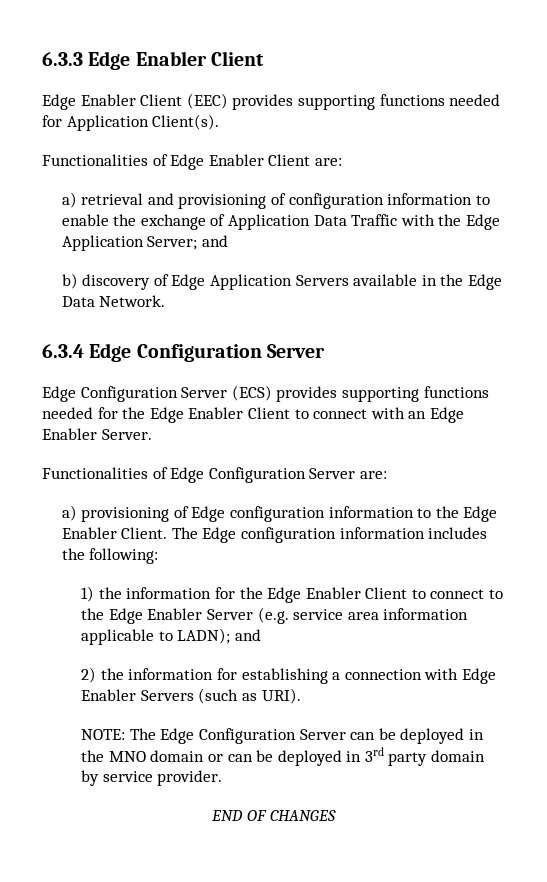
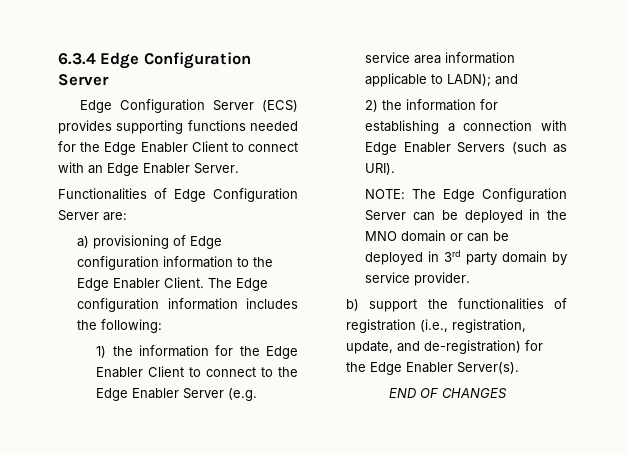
- 6.3.3 Edge Enabler Client
- Edge Enabler Client (EEC) provides supporting functions needed for Application Client(s).
- Functionalities of Edge Enabler Client are:
- a) retrieval and provisioning of configuration information to enable the exchange of Application Data Traffic with the Edge Application Server; and
- b) discovery of Edge Application Servers available in the Edge Data Network.
+ b) support the functionalities of registration (i.e., registration, update, and de-registration) for the Edge Enabler Server(s).

